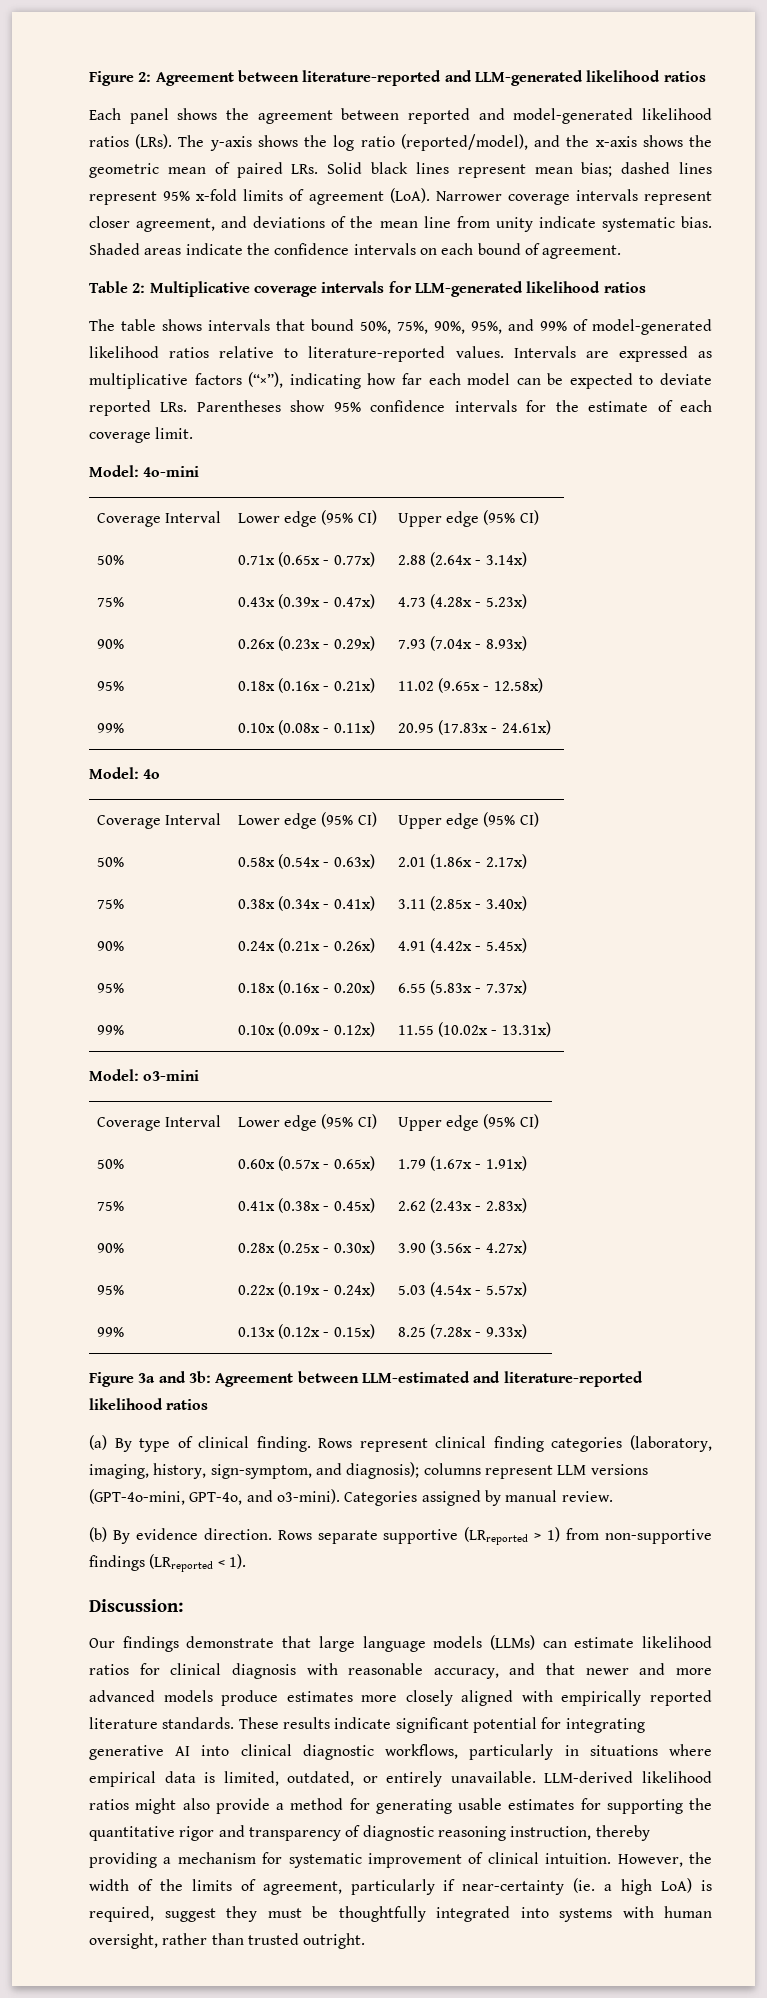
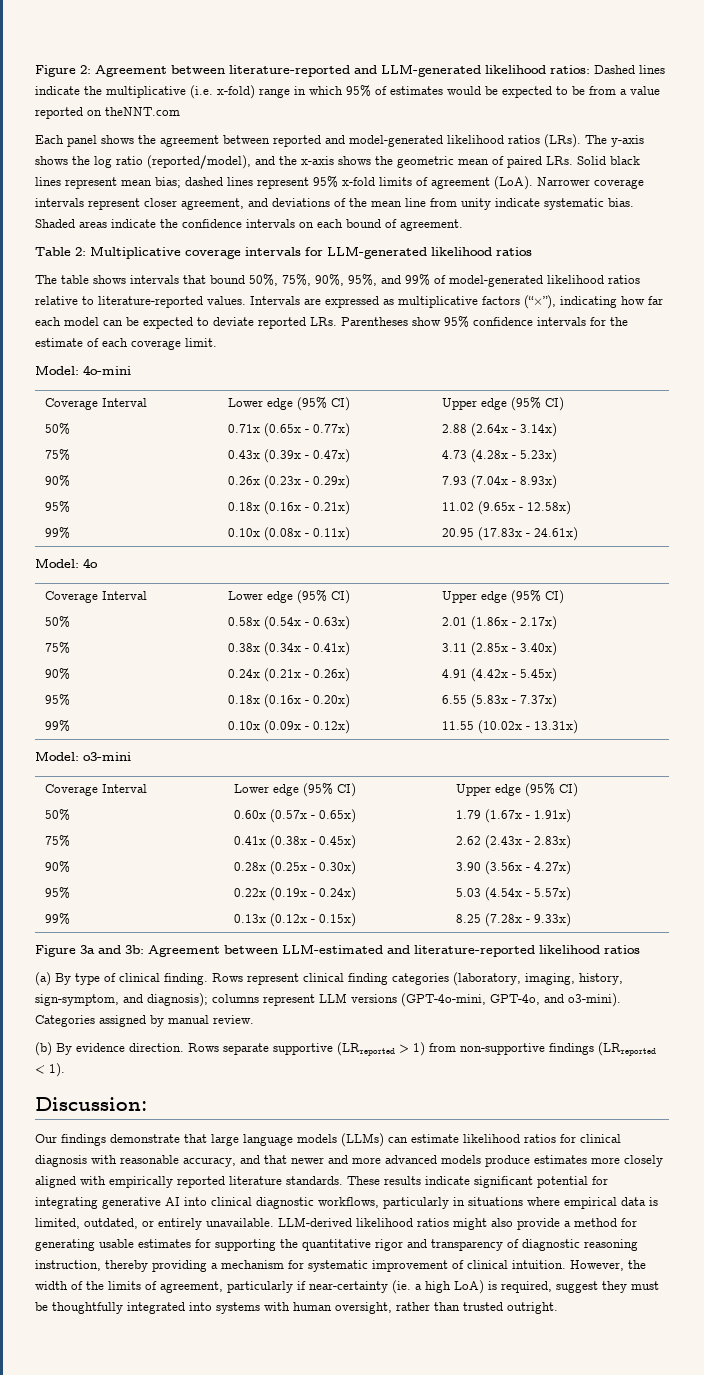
- Figure 2: Agreement between literature-reported and LLM-generated likelihood ratios
+ Figure 2: Agreement between literature-reported and LLM-generated likelihood ratios: Dashed lines indicate the multiplicative (i.e. x-fold) range in which 95% of estimates would be expected to be from a value reported on theNNT.com

